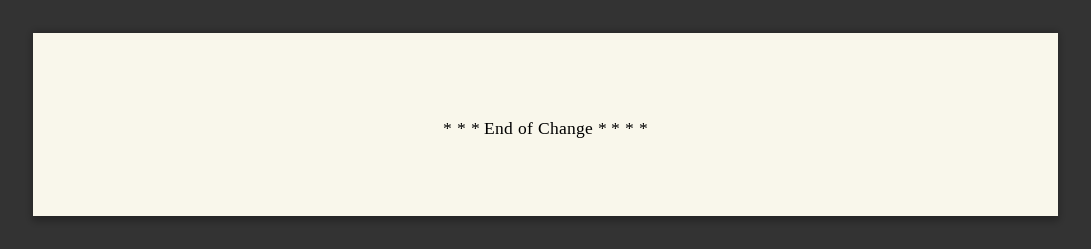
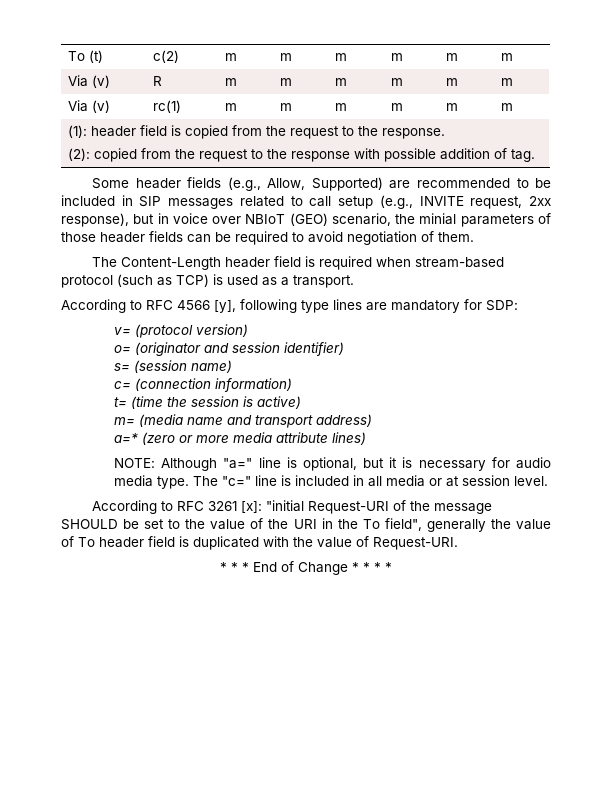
+ To (t) | c(2) | m | m | m | m | m | m
+ Via (v) | R | m | m | m | m | m | m
+ Via (v) | rc(1) | m | m | m | m | m | m
+ (1): header field is copied from the request to the response.
+ (2): copied from the request to the response with possible addition of tag.
+ Some header fields (e.g., Allow, Supported) are recommended to be included in SIP messages related to call setup (e.g., INVITE request, 2xx response), but in voice over NBIoT (GEO) scenario, the minial parameters of those header fields can be required to avoid negotiation of them.
+ The Content-Length header field is required when stream-based protocol (such as TCP) is used as a transport.
+ According to RFC 4566 [y], following type lines are mandatory for SDP:
+ v= (protocol version)
+ o= (originator and session identifier)
+ s= (session name)
+ c= (connection information)
+ t= (time the session is active)
+ m= (media name and transport address)
+ a=* (zero or more media attribute lines)
+ NOTE: Although "a=" line is optional, but it is necessary for audio media type. The "c=" line is included in all media or at session level.
+ According to RFC 3261 [x]: "initial Request-URI of the message SHOULD be set to the value of the URI in the To field", generally the value of To header field is duplicated with the value of Request-URI.

